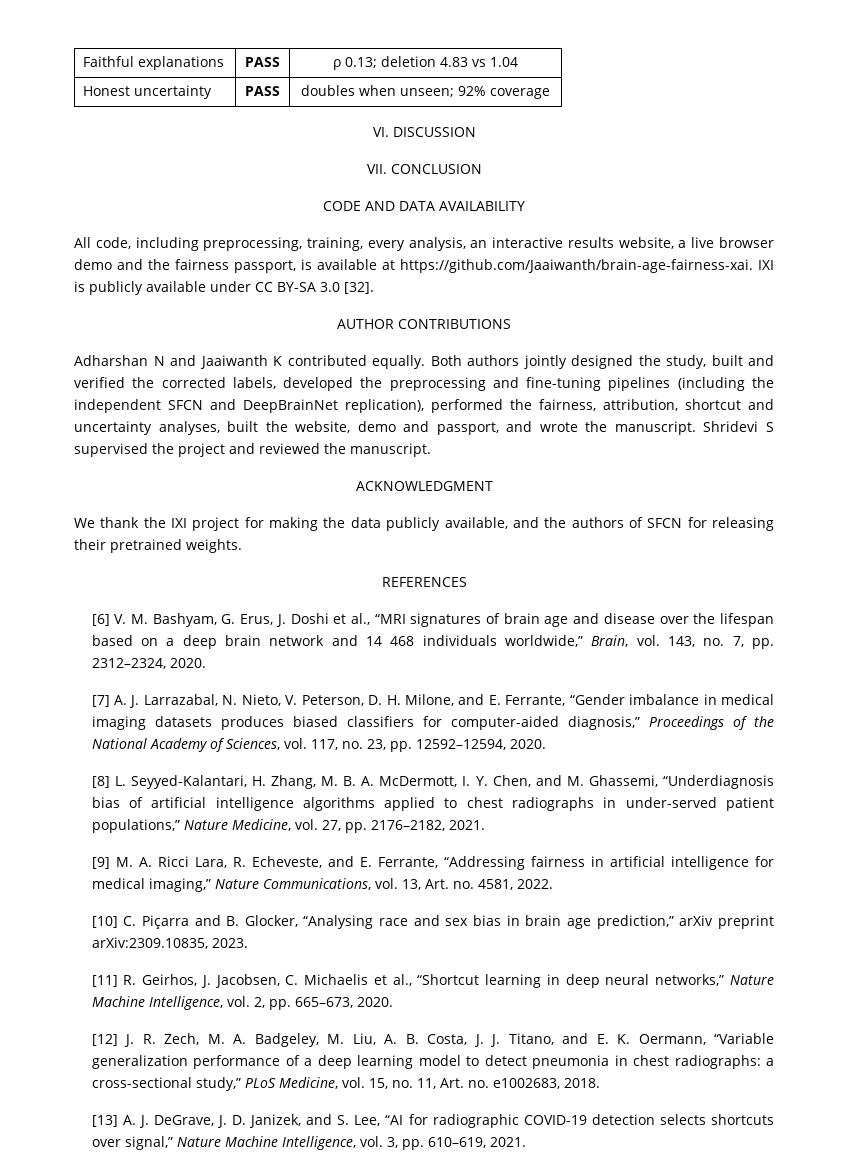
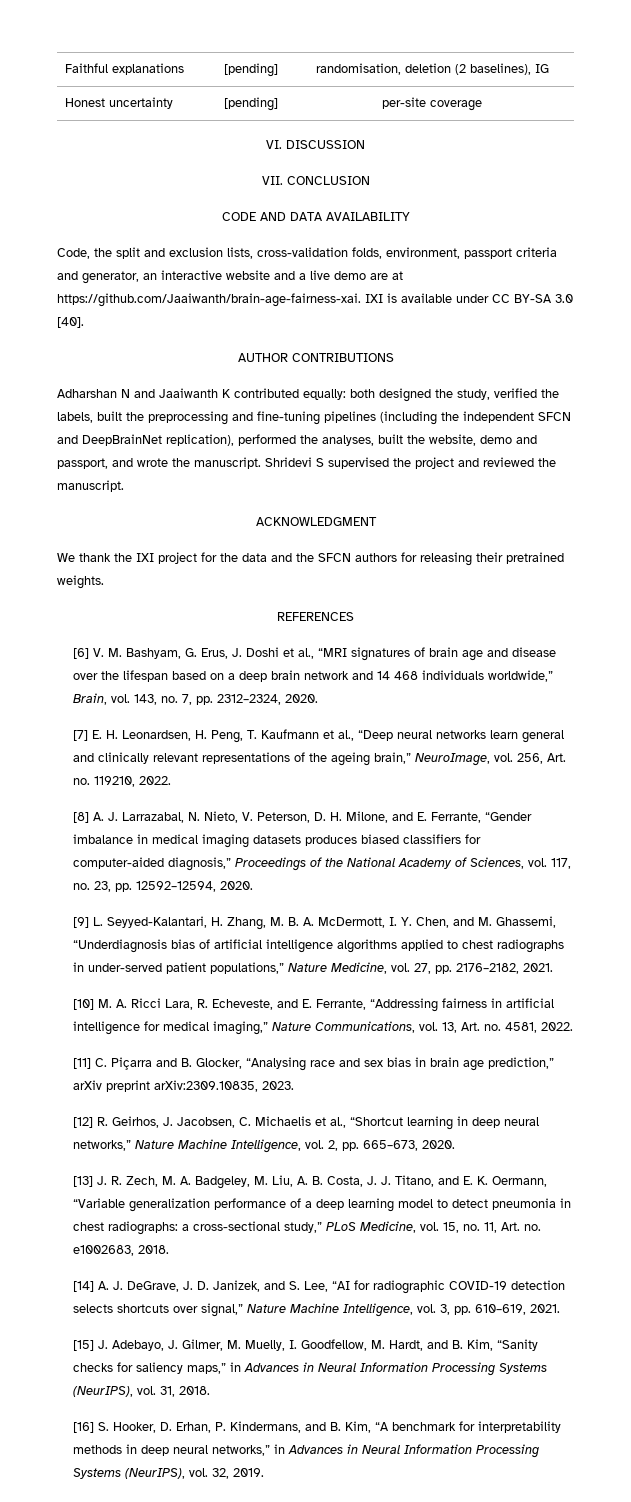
- Faithful explanations | PASS | ρ 0.13; deletion 4.83 vs 1.04
- Honest uncertainty | PASS | doubles when unseen; 92% coverage
+ Faithful explanations | [pending] | randomisation, deletion (2 baselines), IG
+ Honest uncertainty | [pending] | per-site coverage
- All code, including preprocessing, training, every analysis, an interactive results website, a live browser demo and the fairness passport, is available at https://github.com/Jaaiwanth/brain-age-fairness-xai. IXI is publicly available under CC BY-SA 3.0 [32].
+ Code, the split and exclusion lists, cross-validation folds, environment, passport criteria and generator, an interactive website and a live demo are at https://github.com/Jaaiwanth/brain-age-fairness-xai. IXI is available under CC BY-SA 3.0 [40].
- Adharshan N and Jaaiwanth K contributed equally. Both authors jointly designed the study, built and verified the corrected labels, developed the preprocessing and fine-tuning pipelines (including the independent SFCN and DeepBrainNet replication), performed the fairness, attribution, shortcut and uncertainty analyses, built the website, demo and passport, and wrote the manuscript.
+ Adharshan N and Jaaiwanth K contributed equally: both designed the study, verified the labels, built the preprocessing and fine-tuning pipelines (including the independent SFCN and DeepBrainNet replication), performed the analyses, built the website, demo and passport, and wrote the manuscript.
- We thank the IXI project for making the data publicly available, and the authors of SFCN for releasing their pretrained weights.
+ We thank the IXI project for the data and the SFCN authors for releasing their pretrained weights.
- [7] A. J. Larrazabal, N. Nieto, V. Peterson, D. H. Milone, and E. Ferrante, “Gender imbalance in medical imaging datasets produces biased classifiers for computer-aided diagnosis,” Proceedings of the National Academy of Sciences, vol. 117, no. 23, pp. 12592–12594, 2020.
+ [7] E. H. Leonardsen, H. Peng, T. Kaufmann et al., “Deep neural networks learn general and clinically relevant representations of the ageing brain,” NeuroImage, vol. 256, Art. no. 119210, 2022.
+ [8] A. J. Larrazabal, N. Nieto, V. Peterson, D. H. Milone, and E. Ferrante, “Gender imbalance in medical imaging datasets produces biased classifiers for computer-aided diagnosis,” Proceedings of the National Academy of Sciences, vol. 117, no. 23, pp. 12592–12594, 2020.
- [8] L. Seyyed-Kalantari, H. Zhang, M. B. A. McDermott, I. Y. Chen, and M. Ghassemi, “Underdiagnosis bias of artificial intelligence algorithms applied to chest radiographs in under-served patient populations,” Nature Medicine, vol. 27, pp. 2176–2182, 2021.
+ [9] L. Seyyed-Kalantari, H. Zhang, M. B. A. McDermott, I. Y. Chen, and M. Ghassemi, “Underdiagnosis bias of artificial intelligence algorithms applied to chest radiographs in under-served patient populations,” Nature Medicine, vol. 27, pp. 2176–2182, 2021.
- [9] M. A. Ricci Lara, R. Echeveste, and E. Ferrante, “Addressing fairness in artificial intelligence for medical imaging,” Nature Communications, vol. 13, Art. no. 4581, 2022.
+ [10] M. A. Ricci Lara, R. Echeveste, and E. Ferrante, “Addressing fairness in artificial intelligence for medical imaging,” Nature Communications, vol. 13, Art. no. 4581, 2022.
- [10] C. Piçarra and B. Glocker, “Analysing race and sex bias in brain age prediction,” arXiv preprint arXiv:2309.10835, 2023.
+ [11] C. Piçarra and B. Glocker, “Analysing race and sex bias in brain age prediction,” arXiv preprint arXiv:2309.10835, 2023.
- [11] R. Geirhos, J. Jacobsen, C. Michaelis et al., “Shortcut learning in deep neural networks,” Nature Machine Intelligence, vol. 2, pp. 665–673, 2020.
+ [12] R. Geirhos, J. Jacobsen, C. Michaelis et al., “Shortcut learning in deep neural networks,” Nature Machine Intelligence, vol. 2, pp. 665–673, 2020.
- [12] J. R. Zech, M. A. Badgeley, M. Liu, A. B. Costa, J. J. Titano, and E. K. Oermann, “Variable generalization performance of a deep learning model to detect pneumonia in chest radiographs: a cross-sectional study,” PLoS Medicine, vol. 15, no. 11, Art. no. e1002683, 2018.
+ [13] J. R. Zech, M. A. Badgeley, M. Liu, A. B. Costa, J. J. Titano, and E. K. Oermann, “Variable generalization performance of a deep learning model to detect pneumonia in chest radiographs: a cross-sectional study,” PLoS Medicine, vol. 15, no. 11, Art. no. e1002683, 2018.
- [13] A. J. DeGrave, J. D. Janizek, and S. Lee, “AI for radiographic COVID-19 detection selects shortcuts over signal,” Nature Machine Intelligence, vol. 3, pp. 610–619, 2021.
+ [14] A. J. DeGrave, J. D. Janizek, and S. Lee, “AI for radiographic COVID-19 detection selects shortcuts over signal,” Nature Machine Intelligence, vol. 3, pp. 610–619, 2021.
+ [15] J. Adebayo, J. Gilmer, M. Muelly, I. Goodfellow, M. Hardt, and B. Kim, “Sanity checks for saliency maps,” in Advances in Neural Information Processing Systems (NeurIPS), vol. 31, 2018.
+ [16] S. Hooker, D. Erhan, P. Kindermans, and B. Kim, “A benchmark for interpretability methods in deep neural networks,” in Advances in Neural Information Processing Systems (NeurIPS), vol. 32, 2019.

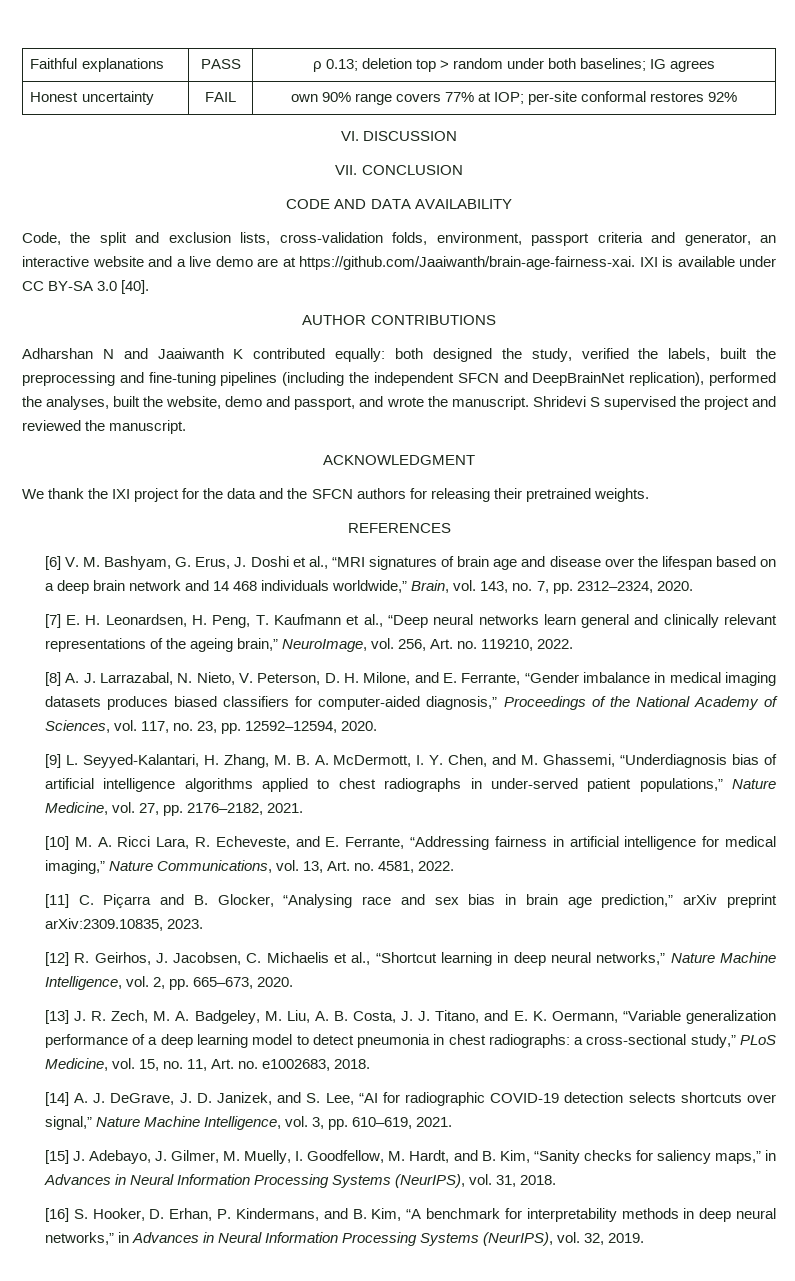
- Faithful explanations | [pending] | randomisation, deletion (2 baselines), IG
+ Faithful explanations | PASS | ρ 0.13; deletion top > random under both baselines; IG agrees
- Honest uncertainty | [pending] | per-site coverage
+ Honest uncertainty | FAIL | own 90% range covers 77% at IOP; per-site conformal restores 92%

